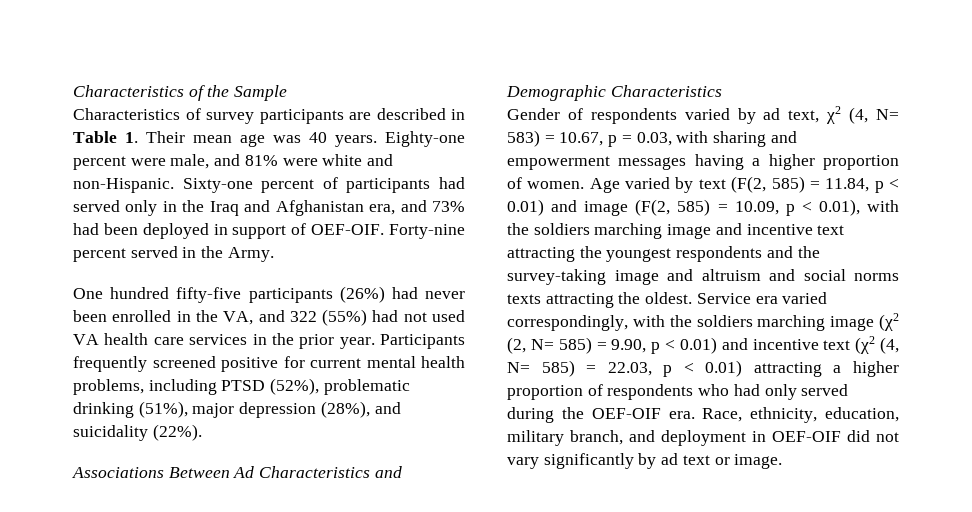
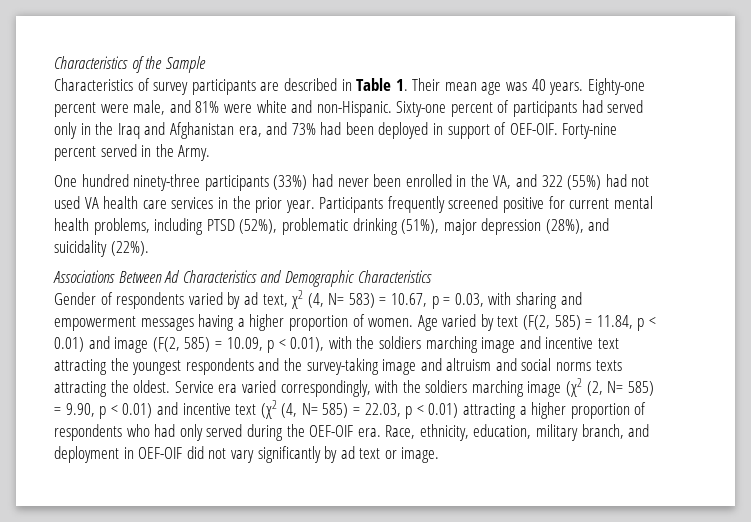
- One hundred fifty-five participants (26%) had never been enrolled in the VA, and 322 (55%) had not used VA health care services in the prior year.
+ One hundred ninety-three participants (33%) had never been enrolled in the VA, and 322 (55%) had not used VA health care services in the prior year.

